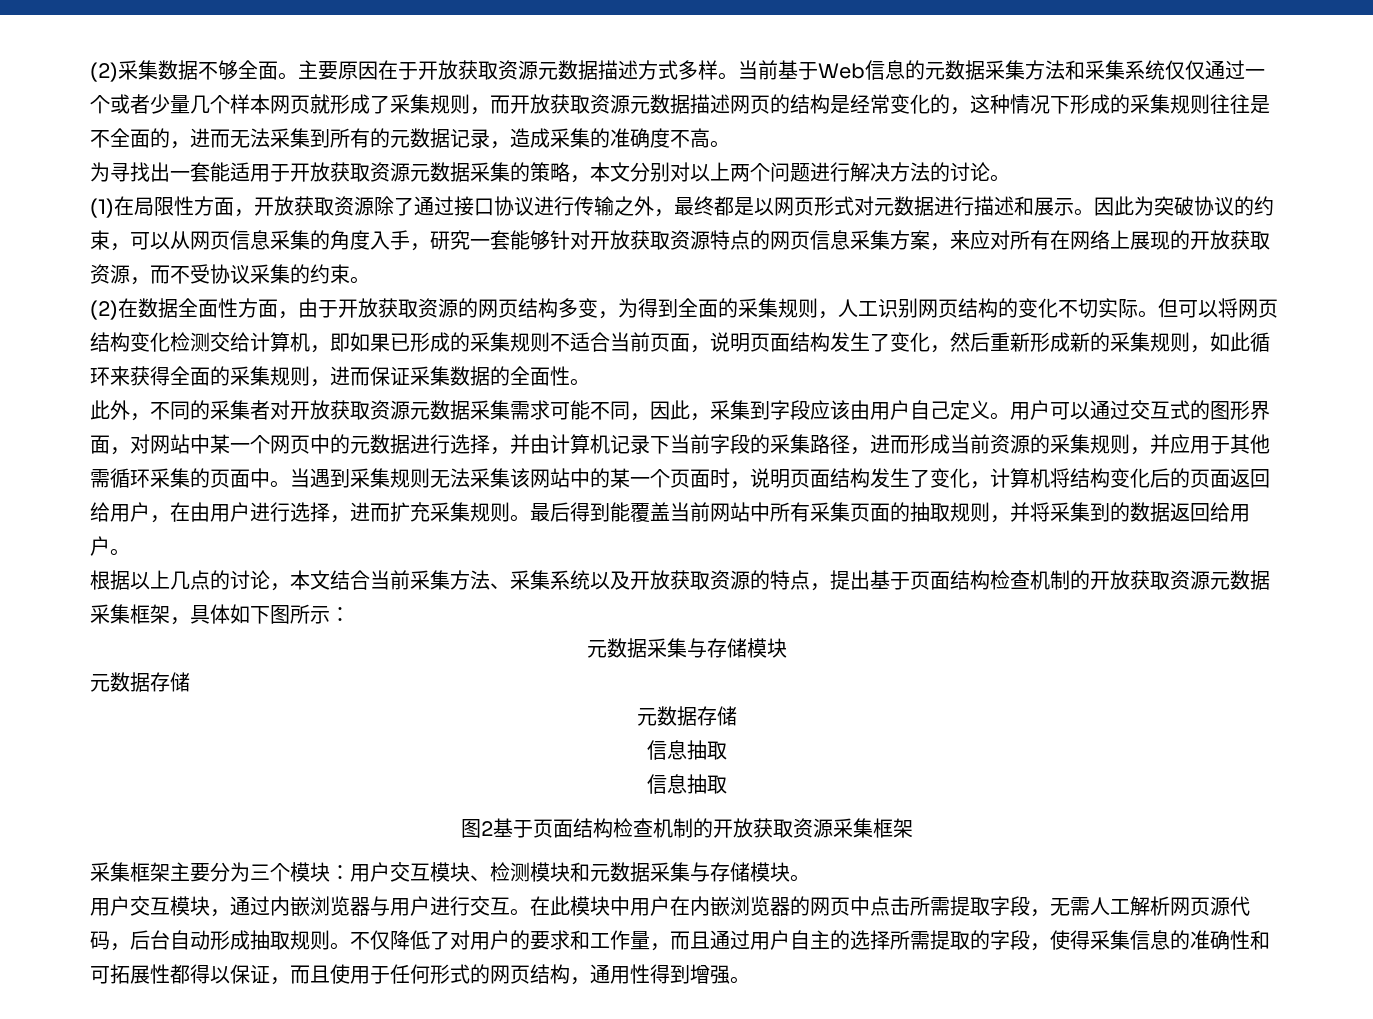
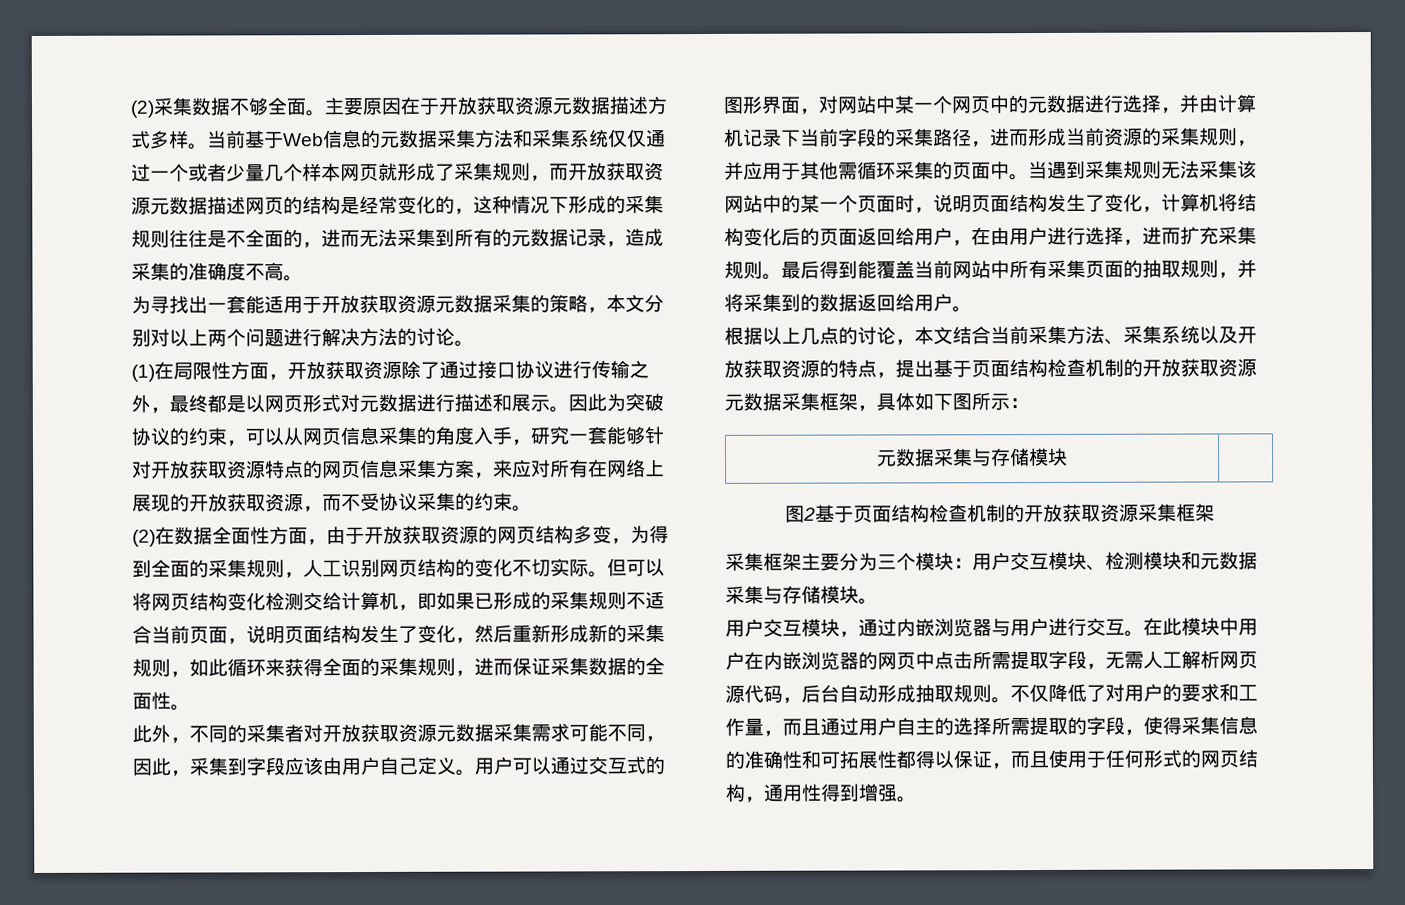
  根据以上几点的讨论，本文结合当前采集方法、采集系统以及开放获取资源的特点，提出基于页面结构检查机制的开放获取资源元数据采集框架，具体如下图所示：
- 元数据采集与存储模块
- 元数据存储
- 元数据存储
- 信息抽取
- 信息抽取
+ 元数据采集与存储模块 |

